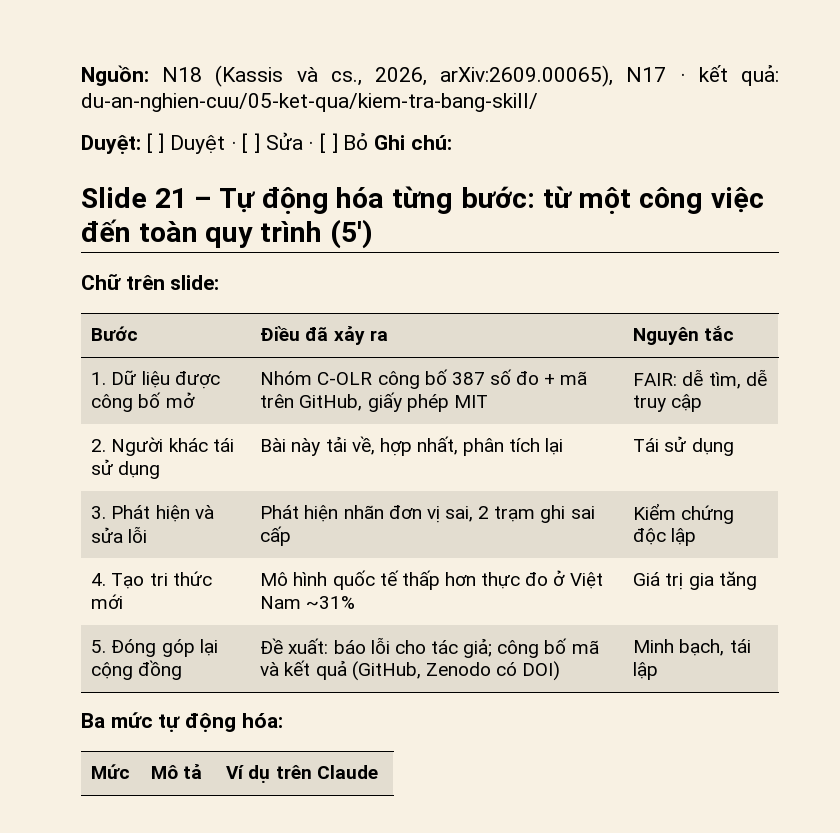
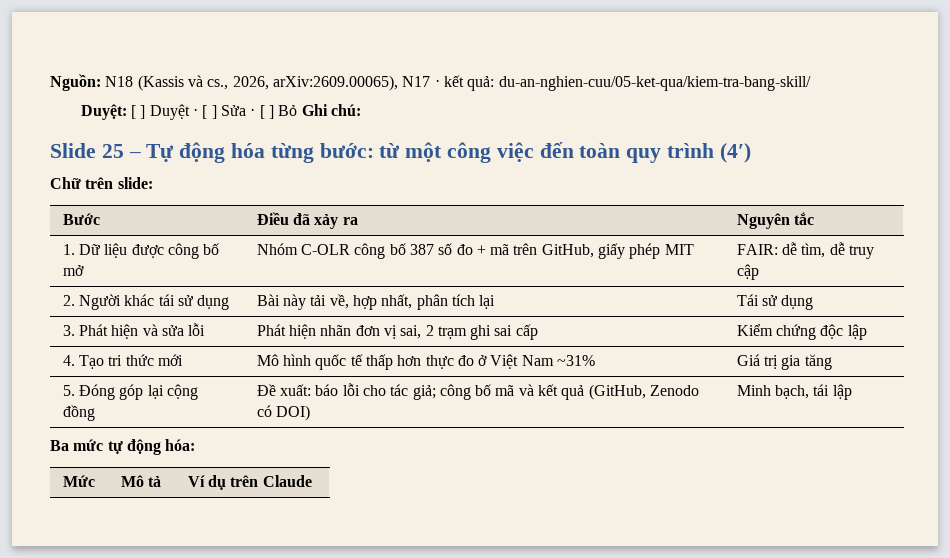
- Slide 21 – Tự động hóa từng bước: từ một công việc đến toàn quy trình (5′)
+ Slide 25 – Tự động hóa từng bước: từ một công việc đến toàn quy trình (4′)

